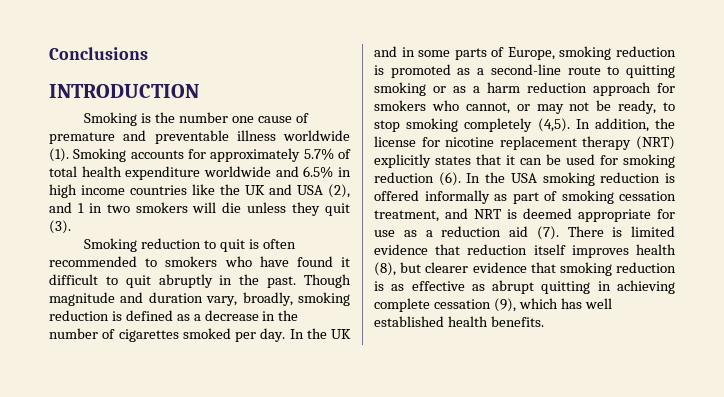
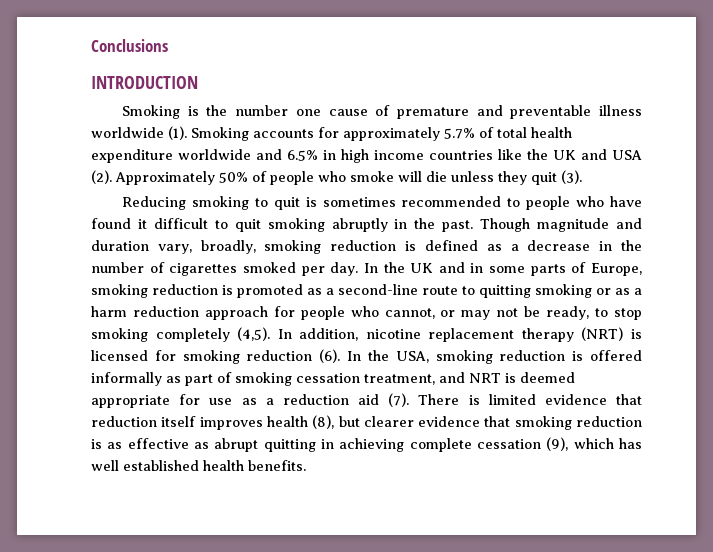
- Smoking accounts for approximately 5.7% of total health expenditure worldwide and 6.5% in high income countries like the UK and USA (2), and 1 in two smokers will die unless they quit (3).
+ Smoking accounts for approximately 5.7% of total health expenditure worldwide and 6.5% in high income countries like the UK and USA (2). Approximately 50% of people who smoke will die unless they quit (3).
- Smoking reduction to quit is often recommended to smokers who have found it difficult to quit abruptly in the past.
+ Reducing smoking to quit is sometimes recommended to people who have found it difficult to quit smoking abruptly in the past.
- In the UK and in some parts of Europe, smoking reduction is promoted as a second-line route to quitting smoking or as a harm reduction approach for smokers who cannot, or may not be ready, to stop smoking completely (4,5).
+ In the UK and in some parts of Europe, smoking reduction is promoted as a second-line route to quitting smoking or as a harm reduction approach for people who cannot, or may not be ready, to stop smoking completely (4,5).
- In addition, the license for nicotine replacement therapy (NRT) explicitly states that it can be used for smoking reduction (6).
+ In addition, nicotine replacement therapy (NRT) is licensed for smoking reduction (6).
- In the USA smoking reduction is offered informally as part of smoking cessation treatment, and NRT is deemed appropriate for use as a reduction aid (7).
+ In the USA, smoking reduction is offered informally as part of smoking cessation treatment, and NRT is deemed appropriate for use as a reduction aid (7).

